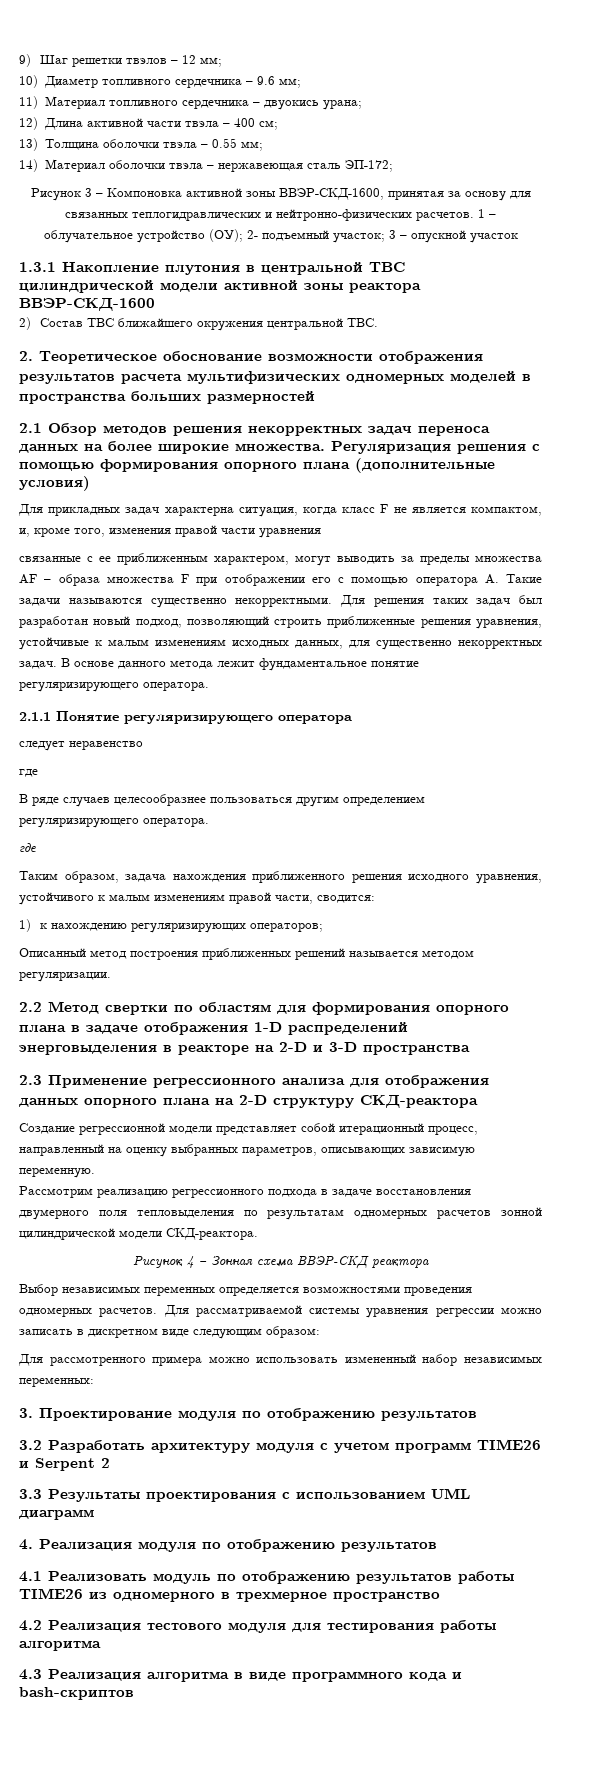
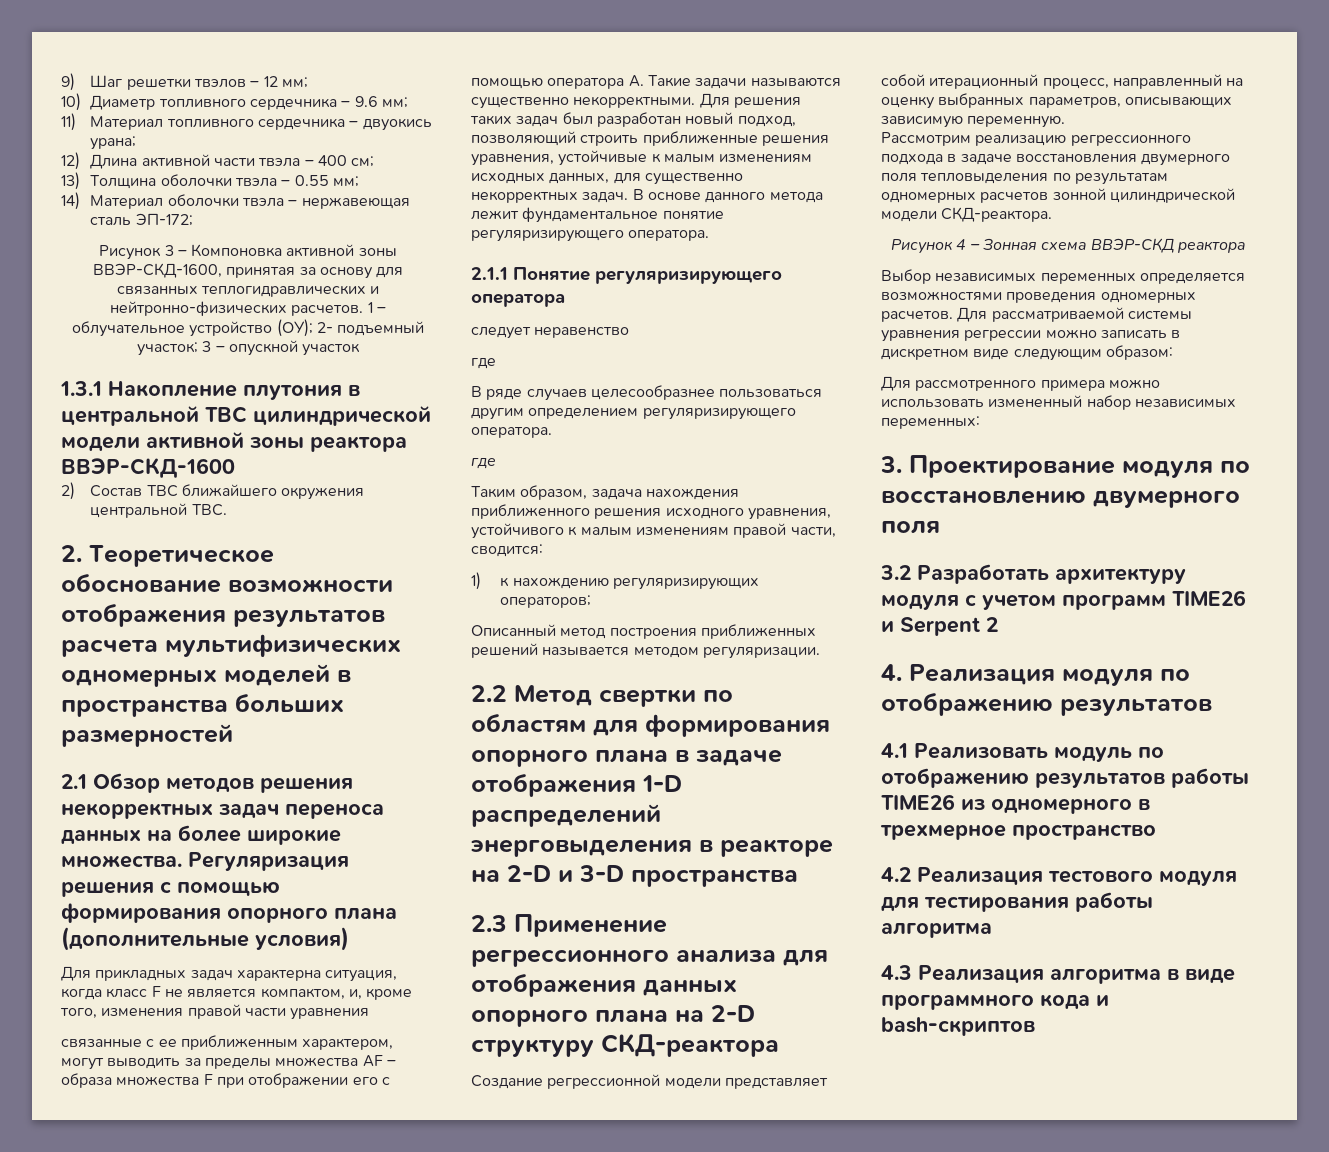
- 3. Проектирование модуля по отображению результатов
+ 3. Проектирование модуля по восстановлению двумерного поля
- 3.3 Результаты проектирования с использованием UML диаграмм

